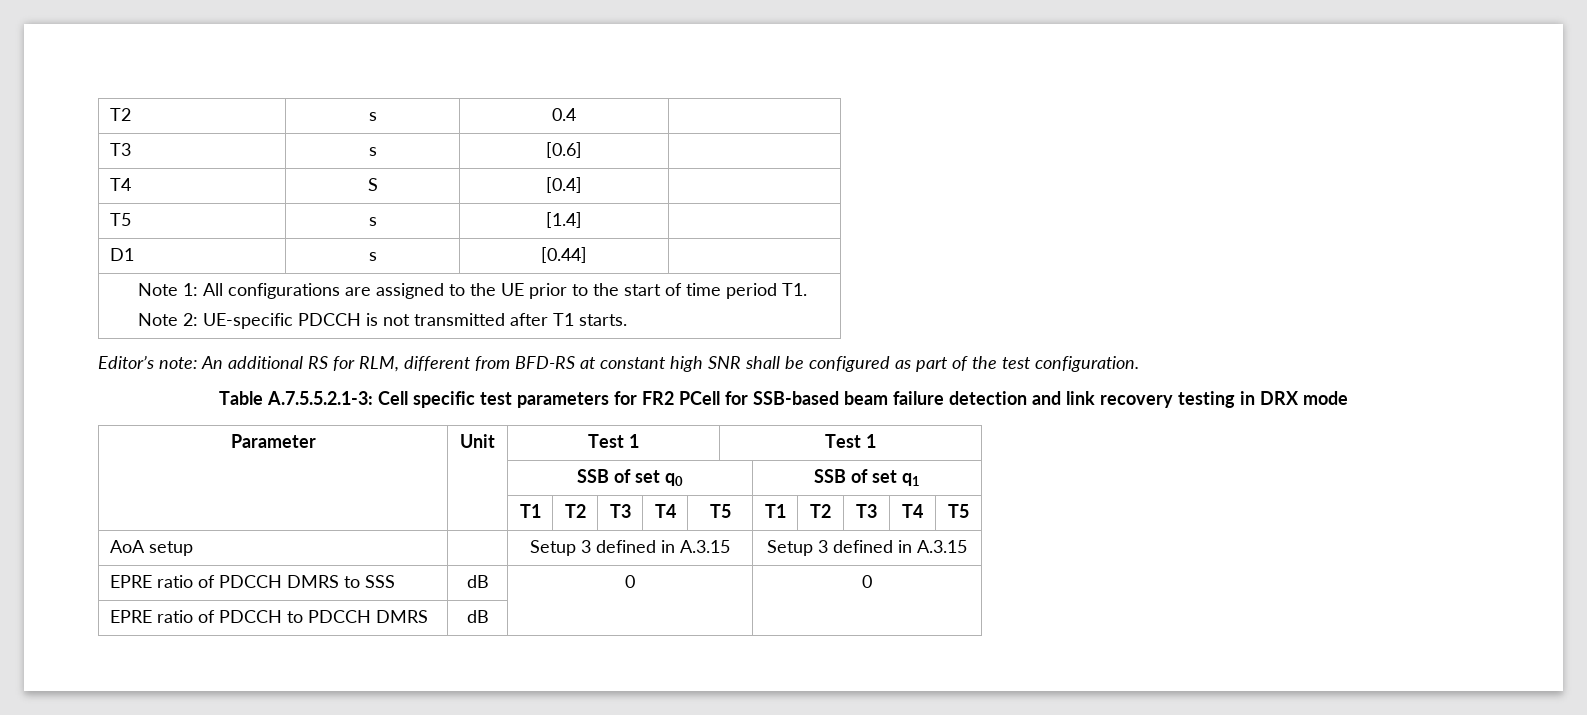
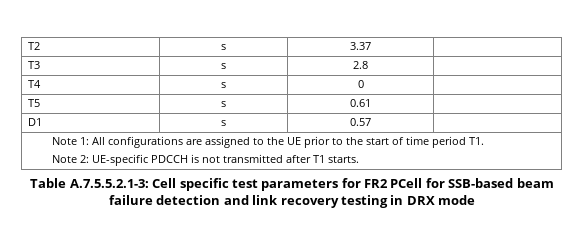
- T2 | s | 0.4 |
+ T2 | s | 3.37 |
- T3 | s | [0.6] |
- T4 | S | [0.4] |
+ T3 | s | 2.8 |
+ T4 | s | 0 |
- T5 | s | [1.4] |
+ T5 | s | 0.61 |
- D1 | s | [0.44] |
+ D1 | s | 0.57 |
- Editor’s note: An additional RS for RLM, different from BFD-RS at constant high SNR shall be configured as part of the test configuration.
- Parameter | Unit | Test 1 | Test 1
- | | SSB of set q0 | SSB of set q1
- | | T1 | T2 | T3 | T4 | T5 | T1 | T2 | T3 | T4 | T5
- AoA setup | | Setup 3 defined in A.3.15 | Setup 3 defined in A.3.15
- EPRE ratio of PDCCH DMRS to SSS | dB | 0 | 0
- EPRE ratio of PDCCH to PDCCH DMRS | dB | |

